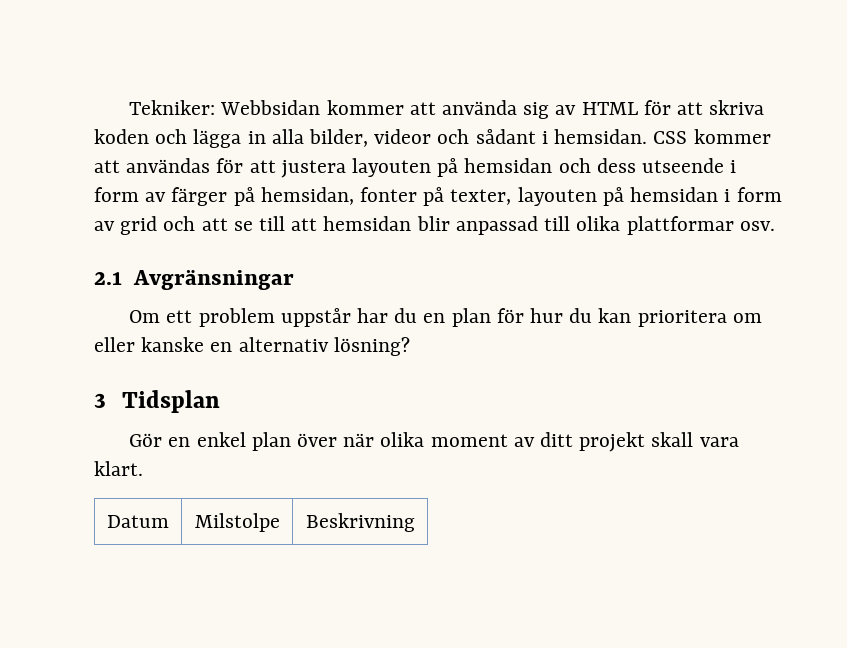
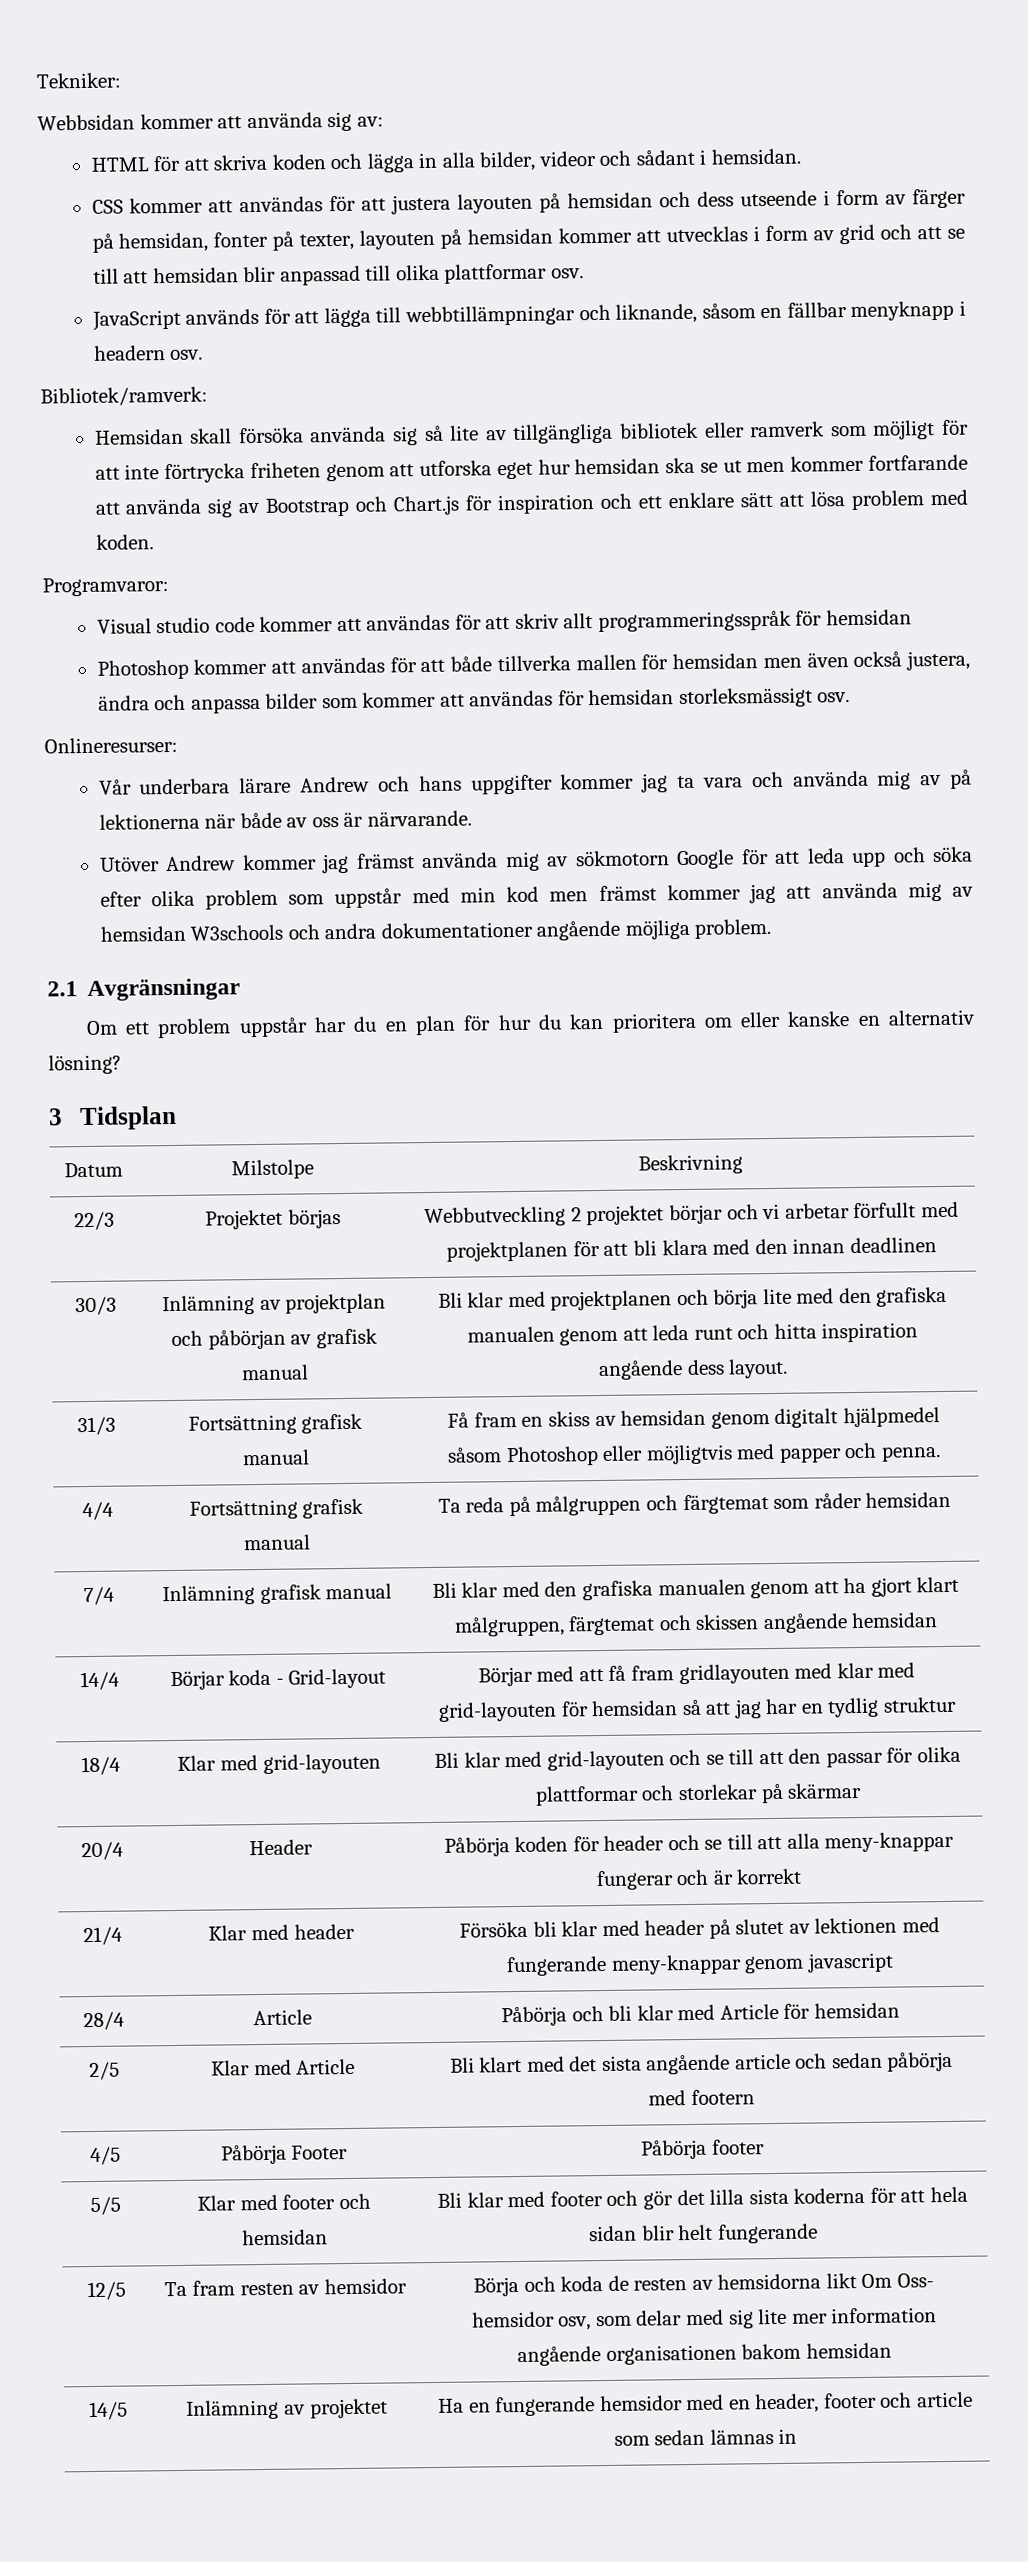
- Tekniker: Webbsidan kommer att använda sig av HTML för att skriva koden och lägga in alla bilder, videor och sådant i hemsidan. CSS kommer att användas för att justera layouten på hemsidan och dess utseende i form av färger på hemsidan, fonter på texter, layouten på hemsidan i form av grid och att se till att hemsidan blir anpassad till olika plattformar osv.
+ Tekniker:
+ Webbsidan kommer att använda sig av:
+ HTML för att skriva koden och lägga in alla bilder, videor och sådant i hemsidan.
+ CSS kommer att användas för att justera layouten på hemsidan och dess utseende i form av färger på hemsidan, fonter på texter, layouten på hemsidan kommer att utvecklas i form av grid och att se till att hemsidan blir anpassad till olika plattformar osv.
+ JavaScript används för att lägga till webbtillämpningar och liknande, såsom en fällbar menyknapp i headern osv.
+ Bibliotek/ramverk:
+ Hemsidan skall försöka använda sig så lite av tillgängliga bibliotek eller ramverk som möjligt för att inte förtrycka friheten genom att utforska eget hur hemsidan ska se ut men kommer fortfarande att använda sig av Bootstrap och Chart.js för inspiration och ett enklare sätt att lösa problem med koden.
+ Programvaror:
+ Visual studio code kommer att användas för att skriv allt programmeringsspråk för hemsidan
+ Photoshop kommer att användas för att både tillverka mallen för hemsidan men även också justera, ändra och anpassa bilder som kommer att användas för hemsidan storleksmässigt osv.
+ Onlineresurser:
+ Vår underbara lärare Andrew och hans uppgifter kommer jag ta vara och använda mig av på lektionerna när både av oss är närvarande.
+ Utöver Andrew kommer jag främst använda mig av sökmotorn Google för att leda upp och söka efter olika problem som uppstår med min kod men främst kommer jag att använda mig av hemsidan W3schools och andra dokumentationer angående möjliga problem.
- Gör en enkel plan över när olika moment av ditt projekt skall vara klart.
  Datum | Milstolpe | Beskrivning
+ 22/3 | Projektet börjas | Webbutveckling 2 projektet börjar och vi arbetar förfullt med projektplanen för att bli klara med den innan deadlinen
+ 30/3 | Inlämning av projektplan och påbörjan av grafisk manual | Bli klar med projektplanen och börja lite med den grafiska manualen genom att leda runt och hitta inspiration angående dess layout.
+ 31/3 | Fortsättning grafisk manual | Få fram en skiss av hemsidan genom digitalt hjälpmedel såsom Photoshop eller möjligtvis med papper och penna.
+ 4/4 | Fortsättning grafisk manual | Ta reda på målgruppen och färgtemat som råder hemsidan
+ 7/4 | Inlämning grafisk manual | Bli klar med den grafiska manualen genom att ha gjort klart målgruppen, färgtemat och skissen angående hemsidan
+ 14/4 | Börjar koda - Grid-layout | Börjar med att få fram gridlayouten med klar med grid-layouten för hemsidan så att jag har en tydlig struktur
+ 18/4 | Klar med grid-layouten | Bli klar med grid-layouten och se till att den passar för olika plattformar och storlekar på skärmar
+ 20/4 | Header | Påbörja koden för header och se till att alla meny-knappar fungerar och är korrekt
+ 21/4 | Klar med header | Försöka bli klar med header på slutet av lektionen med fungerande meny-knappar genom javascript
+ 28/4 | Article | Påbörja och bli klar med Article för hemsidan
+ 2/5 | Klar med Article | Bli klart med det sista angående article och sedan påbörja med footern
+ 4/5 | Påbörja Footer | Påbörja footer
+ 5/5 | Klar med footer och hemsidan | Bli klar med footer och gör det lilla sista koderna för att hela sidan blir helt fungerande
+ 12/5 | Ta fram resten av hemsidor | Börja och koda de resten av hemsidorna likt Om Oss- hemsidor osv, som delar med sig lite mer information angående organisationen bakom hemsidan
+ 14/5 | Inlämning av projektet | Ha en fungerande hemsidor med en header, footer och article som sedan lämnas in

